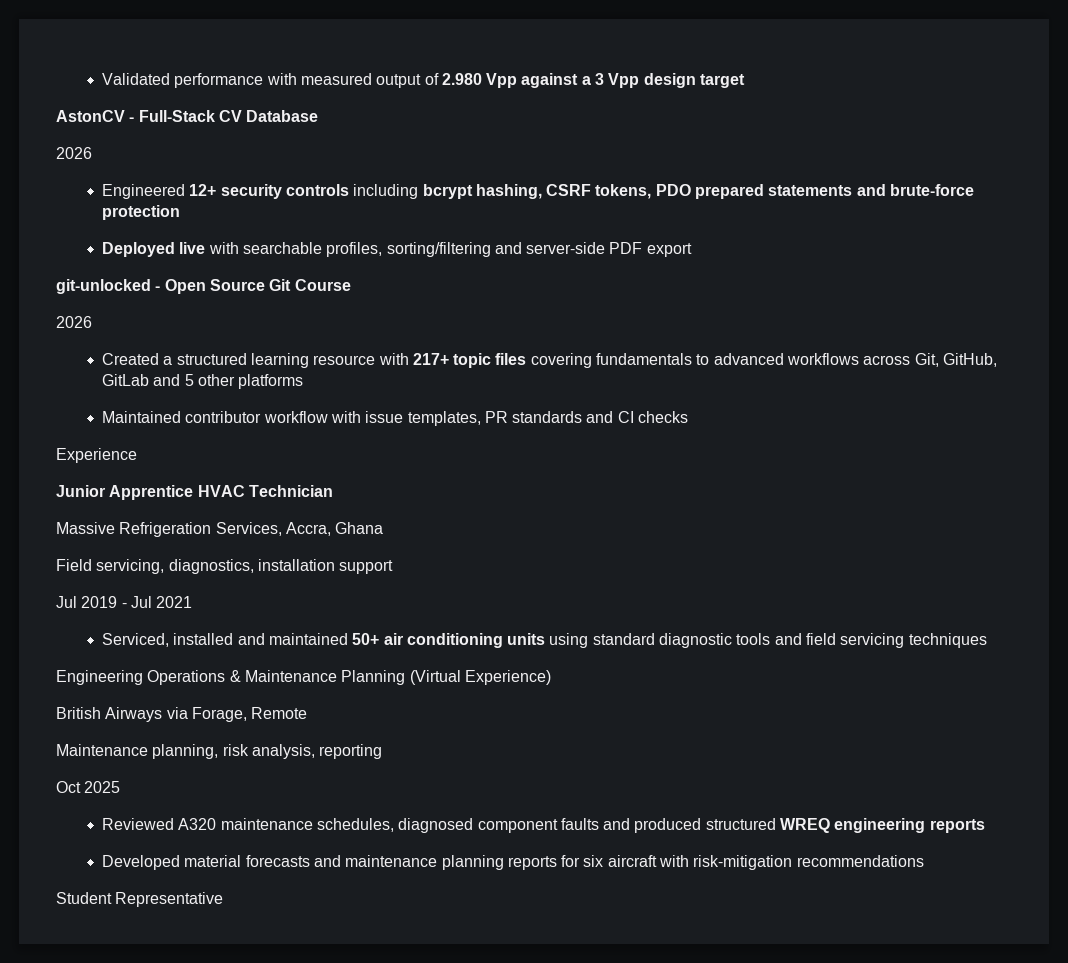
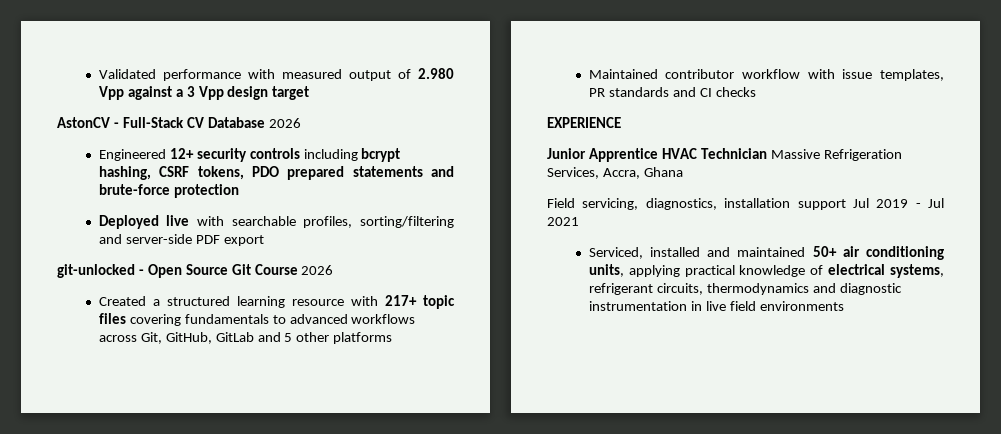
- AstonCV - Full-Stack CV Database
- 2026
+ AstonCV - Full-Stack CV Database 2026
- git-unlocked - Open Source Git Course
- 2026
+ git-unlocked - Open Source Git Course 2026
- Experience
+ EXPERIENCE
- Junior Apprentice HVAC Technician
- Massive Refrigeration Services, Accra, Ghana
+ Junior Apprentice HVAC Technician Massive Refrigeration Services, Accra, Ghana
- Field servicing, diagnostics, installation support
- Jul 2019 - Jul 2021
+ Field servicing, diagnostics, installation support Jul 2019 - Jul 2021
- Serviced, installed and maintained 50+ air conditioning units using standard diagnostic tools and field servicing techniques
- Engineering Operations & Maintenance Planning (Virtual Experience)
- British Airways via Forage, Remote
- Maintenance planning, risk analysis, reporting
- Oct 2025
- Reviewed A320 maintenance schedules, diagnosed component faults and produced structured WREQ engineering reports
- Developed material forecasts and maintenance planning reports for six aircraft with risk-mitigation recommendations
- Student Representative
+ Serviced, installed and maintained 50+ air conditioning units, applying practical knowledge of electrical systems, refrigerant circuits, thermodynamics and diagnostic instrumentation in live field environments

